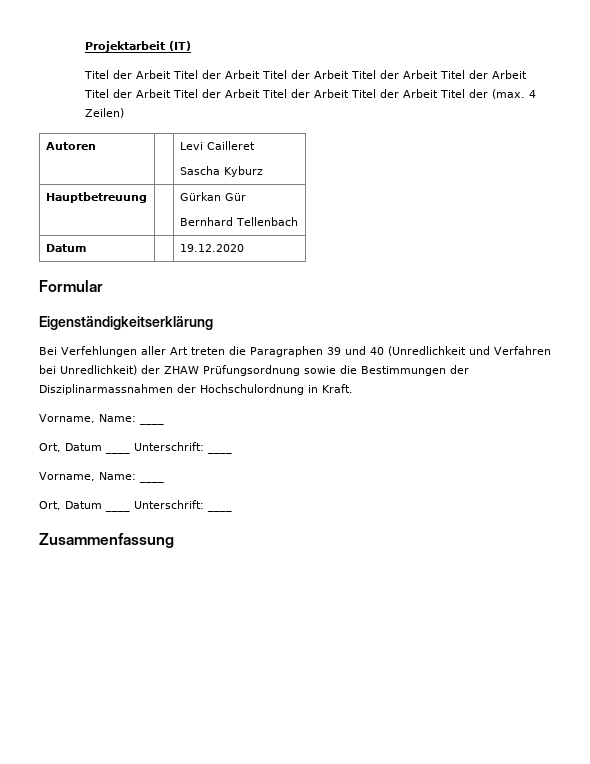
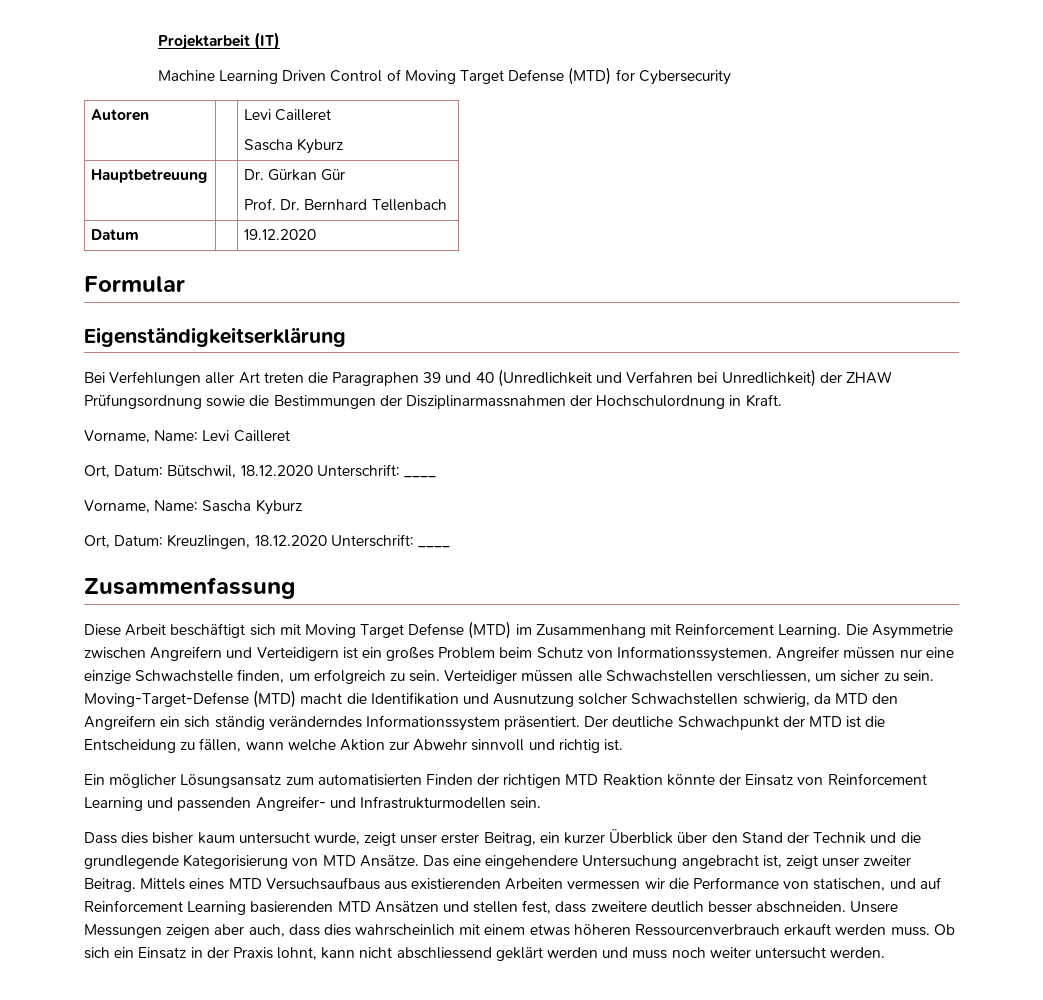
- Titel der Arbeit Titel der Arbeit Titel der Arbeit Titel der Arbeit Titel der Arbeit Titel der Arbeit Titel der Arbeit Titel der Arbeit Titel der Arbeit Titel der (max. 4 Zeilen)
+ Machine Learning Driven Control of Moving Target Defense (MTD) for Cybersecurity
- Hauptbetreuung | | Gürkan Gür
- Bernhard Tellenbach
+ Hauptbetreuung | | Dr. Gürkan Gür
+ Prof. Dr. Bernhard Tellenbach
  Bei Verfehlungen aller Art treten die Paragraphen 39 und 40 (Unredlichkeit und Verfahren bei Unredlichkeit) der ZHAW Prüfungsordnung sowie die Bestimmungen der Disziplinarmassnahmen der Hochschulordnung in Kraft.
- Vorname, Name: ____
- Ort, Datum ____ Unterschrift: ____
- Vorname, Name: ____
- Ort, Datum ____ Unterschrift: ____
+ Vorname, Name: Levi Cailleret
+ Ort, Datum: Bütschwil, 18.12.2020 Unterschrift: ____
+ Vorname, Name: Sascha Kyburz
+ Ort, Datum: Kreuzlingen, 18.12.2020 Unterschrift: ____
+ Diese Arbeit beschäftigt sich mit Moving Target Defense (MTD) im Zusammenhang mit Reinforcement Learning. Die Asymmetrie zwischen Angreifern und Verteidigern ist ein großes Problem beim Schutz von Informationssystemen. Angreifer müssen nur eine einzige Schwachstelle finden, um erfolgreich zu sein. Verteidiger müssen alle Schwachstellen verschliessen, um sicher zu sein. Moving-Target-Defense (MTD) macht die Identifikation und Ausnutzung solcher Schwachstellen schwierig, da MTD den Angreifern ein sich ständig veränderndes Informationssystem präsentiert. Der deutliche Schwachpunkt der MTD ist die Entscheidung zu fällen, wann welche Aktion zur Abwehr sinnvoll und richtig ist.
+ Ein möglicher Lösungsansatz zum automatisierten Finden der richtigen MTD Reaktion könnte der Einsatz von Reinforcement Learning und passenden Angreifer- und Infrastrukturmodellen sein.
+ Dass dies bisher kaum untersucht wurde, zeigt unser erster Beitrag, ein kurzer Überblick über den Stand der Technik und die grundlegende Kategorisierung von MTD Ansätze. Das eine eingehendere Untersuchung angebracht ist, zeigt unser zweiter Beitrag. Mittels eines MTD Versuchsaufbaus aus existierenden Arbeiten vermessen wir die Performance von statischen, und auf Reinforcement Learning basierenden MTD Ansätzen und stellen fest, dass zweitere deutlich besser abschneiden. Unsere Messungen zeigen aber auch, dass dies wahrscheinlich mit einem etwas höheren Ressourcenverbrauch erkauft werden muss. Ob sich ein Einsatz in der Praxis lohnt, kann nicht abschliessend geklärt werden und muss noch weiter untersucht werden.

